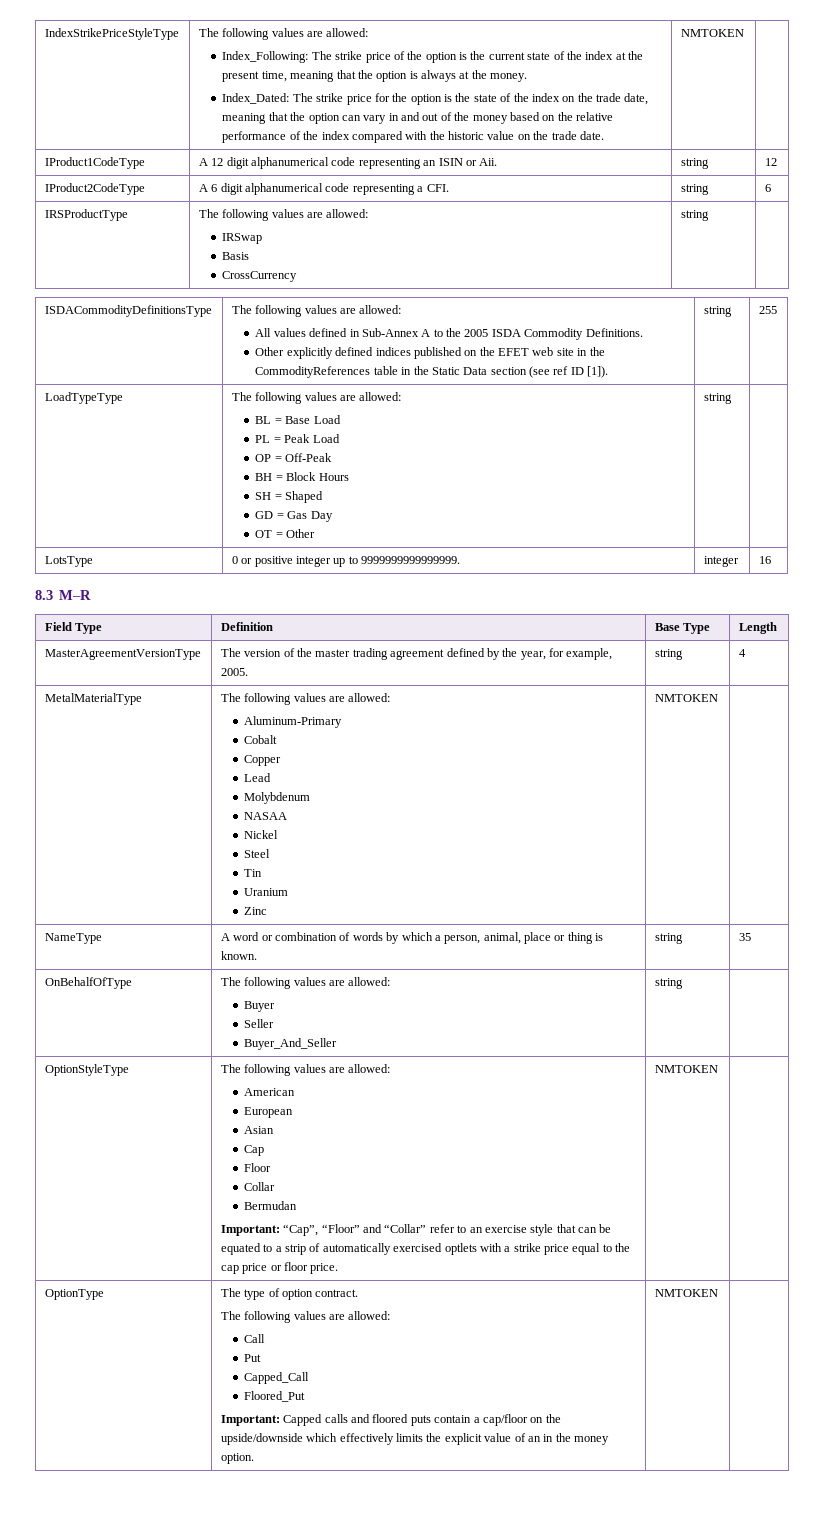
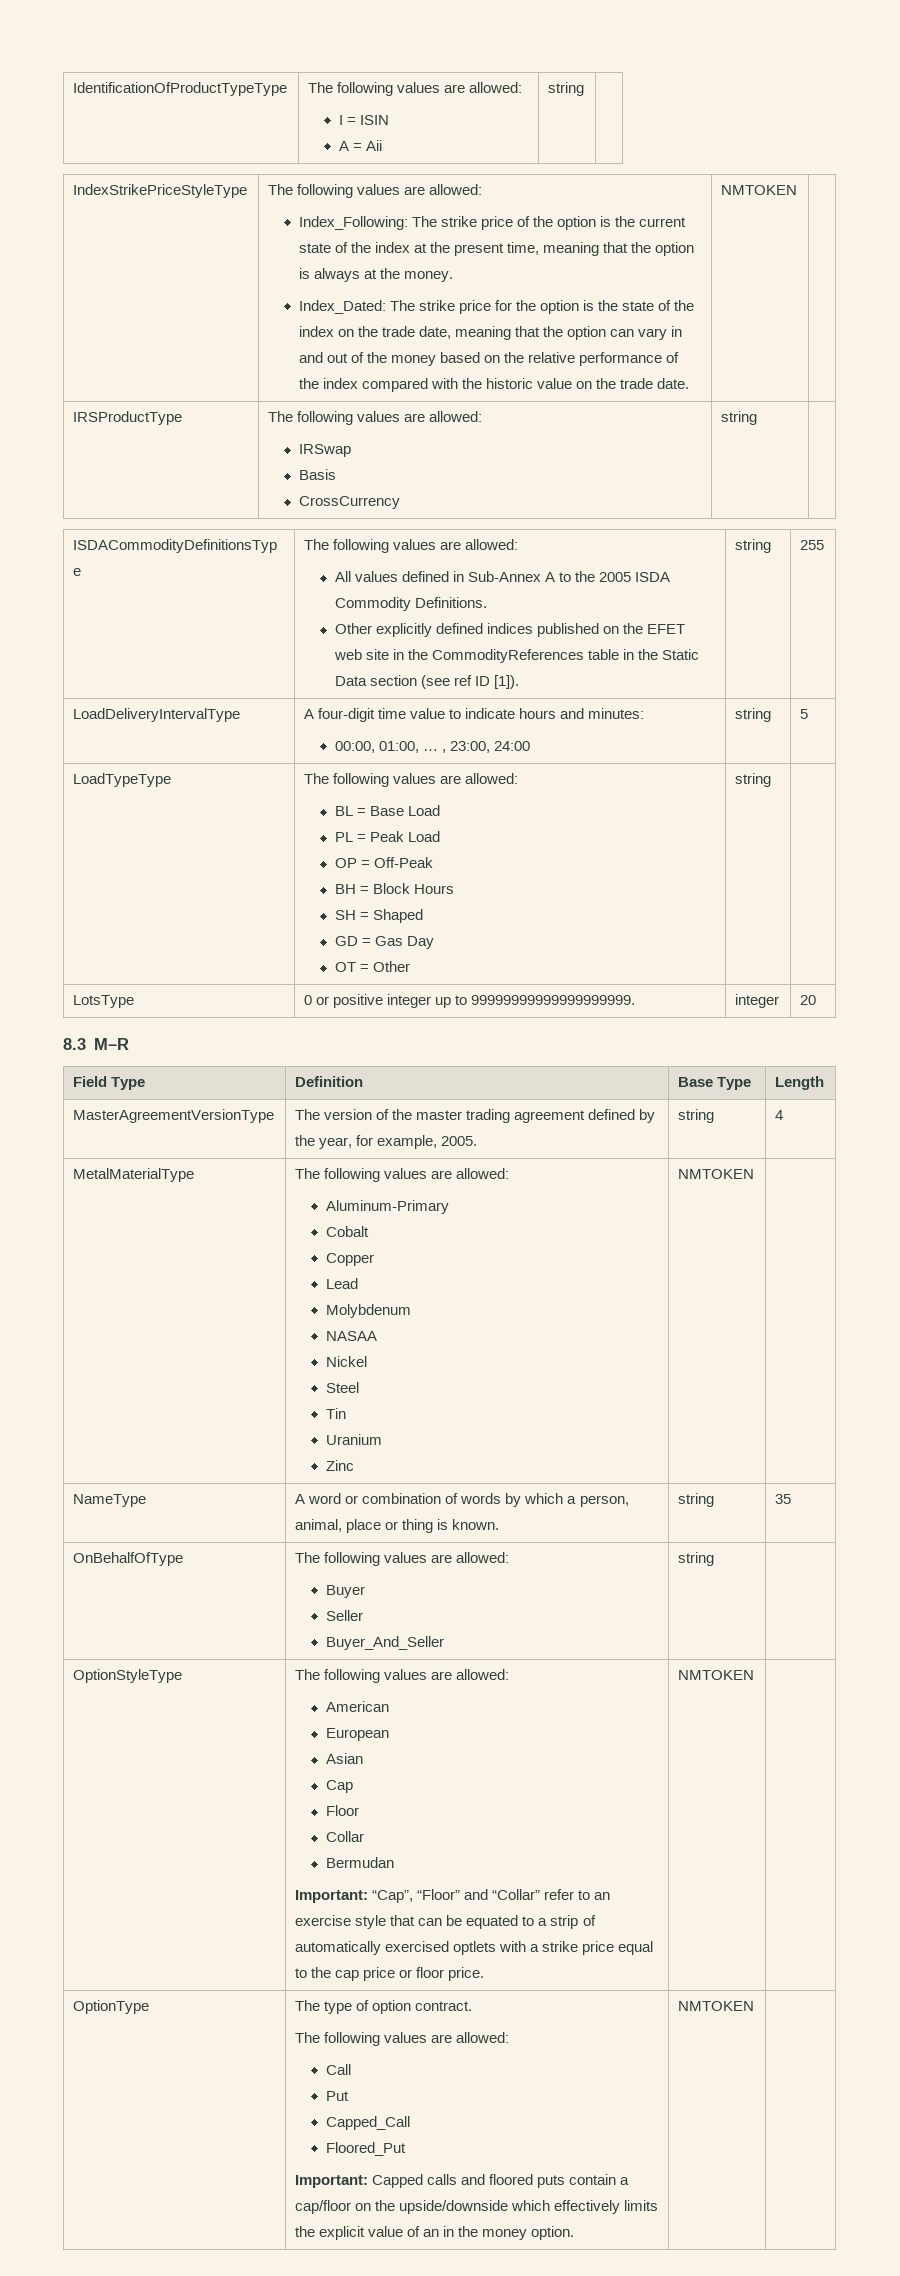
+ IdentificationOfProductTypeType | The following values are allowed:
+ I = ISIN
+ A = Aii | string
- IProduct1CodeType | A 12 digit alphanumerical code representing an ISIN or Aii. | string | 12
- IProduct2CodeType | A 6 digit alphanumerical code representing a CFI. | string | 6
+ LoadDeliveryIntervalType | A four-digit time value to indicate hours and minutes:
+ 00:00, 01:00, … , 23:00, 24:00 | string | 5
- LotsType | 0 or positive integer up to 9999999999999999. | integer | 16
+ LotsType | 0 or positive integer up to 99999999999999999999. | integer | 20

